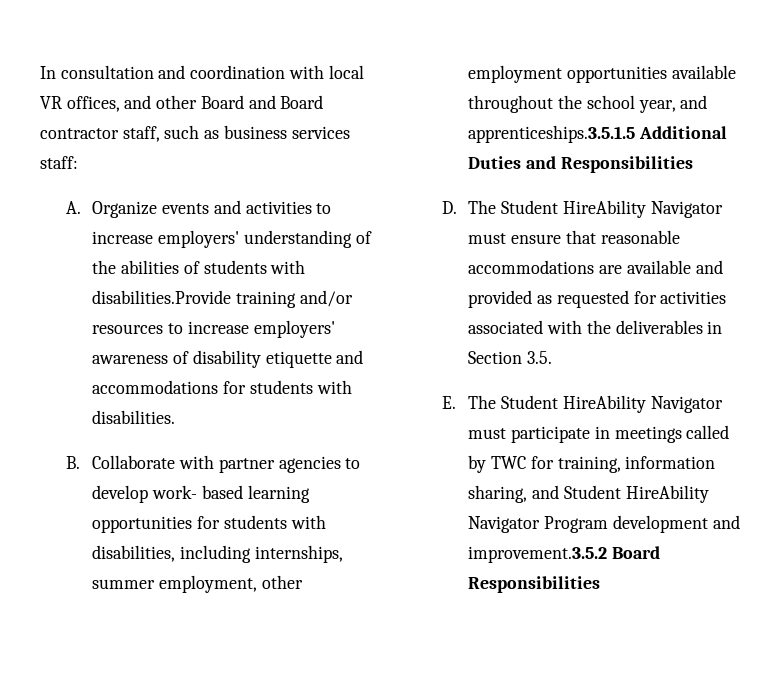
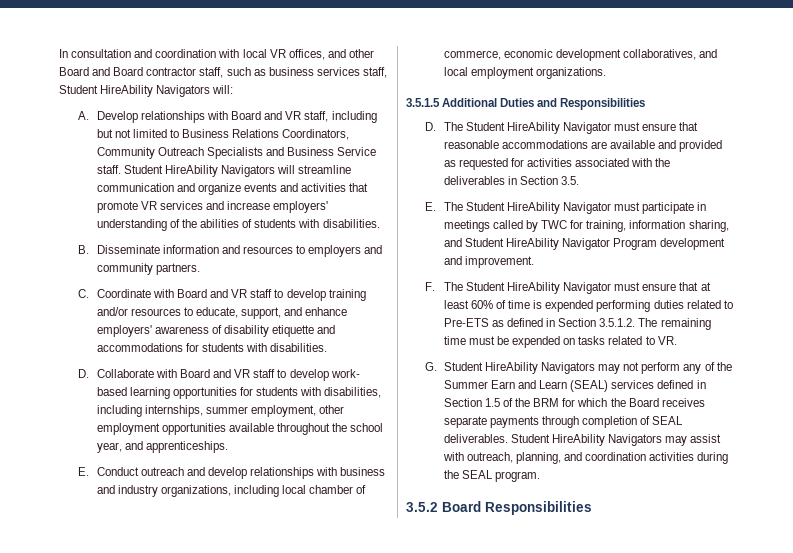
- In consultation and coordination with local VR offices, and other Board and Board contractor staff, such as business services staff:
- A. Organize events and activities to increase employers' understanding of the abilities of students with disabilities.Provide training and/or resources to increase employers' awareness of disability etiquette and accommodations for students with disabilities.
+ In consultation and coordination with local VR offices, and other Board and Board contractor staff, such as business services staff, Student HireAbility Navigators will:
+ A. Develop relationships with Board and VR staff, including but not limited to Business Relations Coordinators, Community Outreach Specialists and Business Service staff. Student HireAbility Navigators will streamline communication and organize events and activities that promote VR services and increase employers' understanding of the abilities of students with disabilities.
+ B. Disseminate information and resources to employers and community partners.
+ C. Coordinate with Board and VR staff to develop training and/or resources to educate, support, and enhance employers' awareness of disability etiquette and accommodations for students with disabilities.
- B. Collaborate with partner agencies to develop work- based learning opportunities for students with disabilities, including internships, summer employment, other employment opportunities available throughout the school year, and apprenticeships.3.5.1.5 Additional Duties and Responsibilities
+ D. Collaborate with Board and VR staff to develop work- based learning opportunities for students with disabilities, including internships, summer employment, other employment opportunities available throughout the school year, and apprenticeships.
+ E. Conduct outreach and develop relationships with business and industry organizations, including local chamber of commerce, economic development collaboratives, and local employment organizations.
+ 3.5.1.5 Additional Duties and Responsibilities
- E. The Student HireAbility Navigator must participate in meetings called by TWC for training, information sharing, and Student HireAbility Navigator Program development and improvement.3.5.2 Board Responsibilities
+ E. The Student HireAbility Navigator must participate in meetings called by TWC for training, information sharing, and Student HireAbility Navigator Program development and improvement.
+ F. The Student HireAbility Navigator must ensure that at least 60% of time is expended performing duties related to Pre-ETS as defined in Section 3.5.1.2. The remaining time must be expended on tasks related to VR.
+ G. Student HireAbility Navigators may not perform any of the Summer Earn and Learn (SEAL) services defined in Section 1.5 of the BRM for which the Board receives separate payments through completion of SEAL deliverables. Student HireAbility Navigators may assist with outreach, planning, and coordination activities during the SEAL program.
+ 3.5.2 Board Responsibilities

